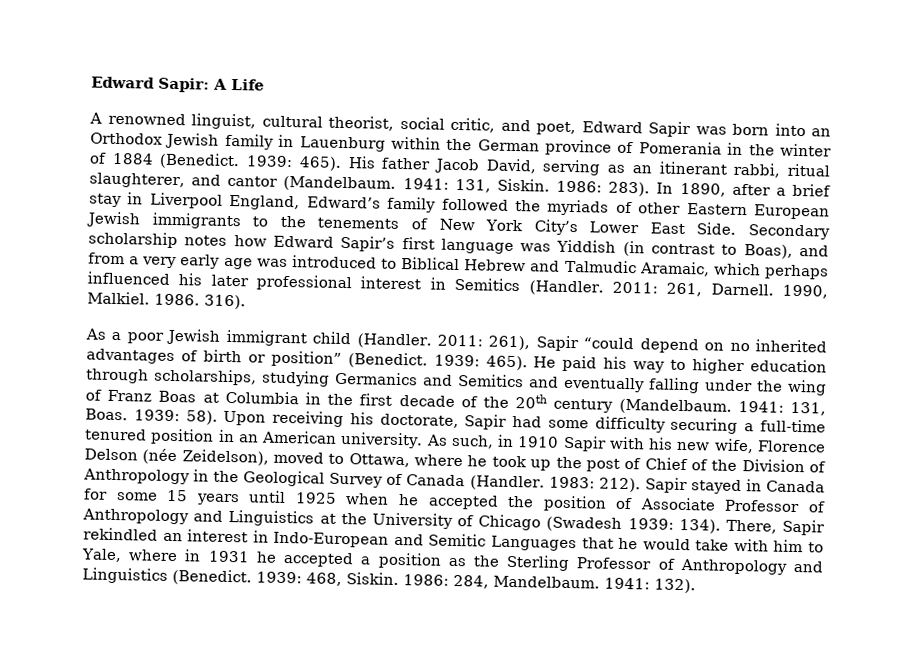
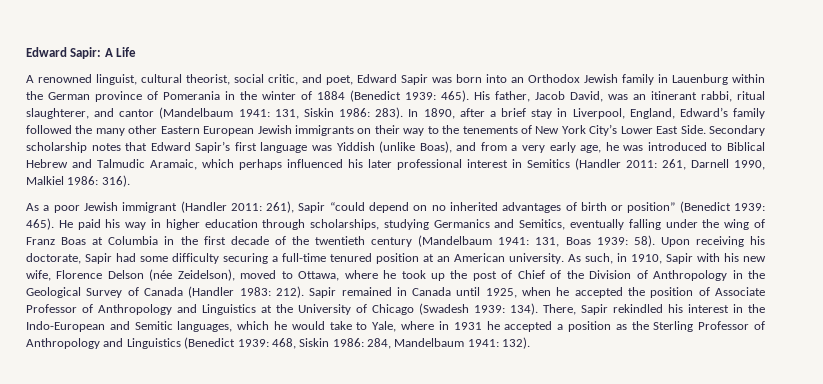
- A renowned linguist, cultural theorist, social critic, and poet, Edward Sapir was born into an Orthodox Jewish family in Lauenburg within the German province of Pomerania in the winter of 1884 (Benedict. 1939: 465).
+ A renowned linguist, cultural theorist, social critic, and poet, Edward Sapir was born into an Orthodox Jewish family in Lauenburg within the German province of Pomerania in the winter of 1884 (Benedict 1939: 465).
- His father Jacob David, serving as an itinerant rabbi, ritual slaughterer, and cantor (Mandelbaum. 1941: 131, Siskin. 1986: 283).
+ His father, Jacob David, was an itinerant rabbi, ritual slaughterer, and cantor (Mandelbaum 1941: 131, Siskin 1986: 283).
- In 1890, after a brief stay in Liverpool England, Edward’s family followed the myriads of other Eastern European Jewish immigrants to the tenements of New York City’s Lower East Side.
+ In 1890, after a brief stay in Liverpool, England, Edward’s family followed the many other Eastern European Jewish immigrants on their way to the tenements of New York City’s Lower East Side.
- Secondary scholarship notes how Edward Sapir’s first language was Yiddish (in contrast to Boas), and from a very early age was introduced to Biblical Hebrew and Talmudic Aramaic, which perhaps influenced his later professional interest in Semitics (Handler. 2011: 261, Darnell. 1990, Malkiel. 1986. 316).
+ Secondary scholarship notes that Edward Sapir’s first language was Yiddish (unlike Boas), and from a very early age, he was introduced to Biblical Hebrew and Talmudic Aramaic, which perhaps influenced his later professional interest in Semitics (Handler 2011: 261, Darnell 1990, Malkiel 1986: 316).
- As a poor Jewish immigrant child (Handler. 2011: 261), Sapir “could depend on no inherited advantages of birth or position” (Benedict. 1939: 465).
+ As a poor Jewish immigrant (Handler 2011: 261), Sapir “could depend on no inherited advantages of birth or position” (Benedict 1939: 465).
- He paid his way to higher education through scholarships, studying Germanics and Semitics and eventually falling under the wing of Franz Boas at Columbia in the first decade of the 20th century (Mandelbaum. 1941: 131, Boas. 1939: 58).
+ He paid his way in higher education through scholarships, studying Germanics and Semitics, eventually falling under the wing of Franz Boas at Columbia in the first decade of the twentieth century (Mandelbaum 1941: 131, Boas 1939: 58).
- Upon receiving his doctorate, Sapir had some difficulty securing a full-time tenured position in an American university.
+ Upon receiving his doctorate, Sapir had some difficulty securing a full-time tenured position at an American university.
- As such, in 1910 Sapir with his new wife, Florence Delson (née Zeidelson), moved to Ottawa, where he took up the post of Chief of the Division of Anthropology in the Geological Survey of Canada (Handler. 1983: 212).
+ As such, in 1910, Sapir with his new wife, Florence Delson (née Zeidelson), moved to Ottawa, where he took up the post of Chief of the Division of Anthropology in the Geological Survey of Canada (Handler 1983: 212).
- Sapir stayed in Canada for some 15 years until 1925 when he accepted the position of Associate Professor of Anthropology and Linguistics at the University of Chicago (Swadesh 1939: 134).
+ Sapir remained in Canada until 1925, when he accepted the position of Associate Professor of Anthropology and Linguistics at the University of Chicago (Swadesh 1939: 134).
- There, Sapir rekindled an interest in Indo-European and Semitic Languages that he would take with him to Yale, where in 1931 he accepted a position as the Sterling Professor of Anthropology and Linguistics (Benedict. 1939: 468, Siskin. 1986: 284, Mandelbaum. 1941: 132).
+ There, Sapir rekindled his interest in the Indo-European and Semitic languages, which he would take to Yale, where in 1931 he accepted a position as the Sterling Professor of Anthropology and Linguistics (Benedict 1939: 468, Siskin 1986: 284, Mandelbaum 1941: 132).

